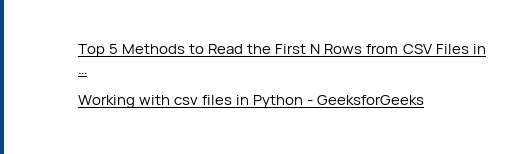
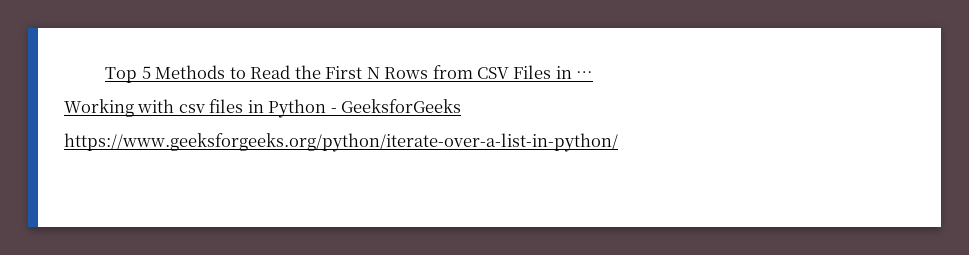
+ https://www.geeksforgeeks.org/python/iterate-over-a-list-in-python/

